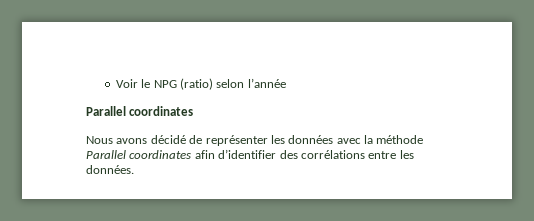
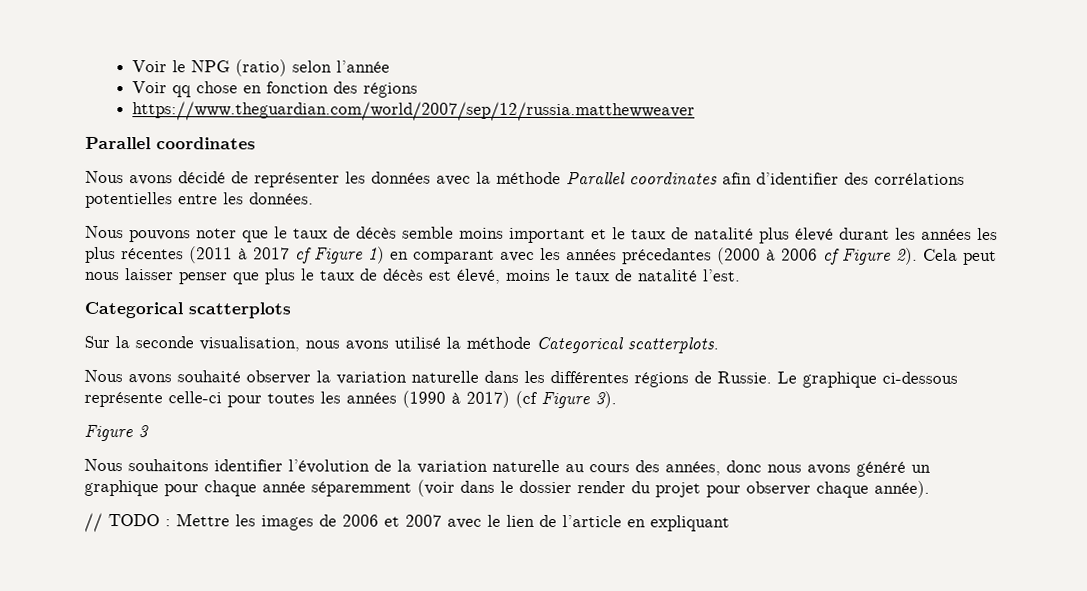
+ Voir qq chose en fonction des régions
+ https://www.theguardian.com/world/2007/sep/12/russia.matthewweaver
- Nous avons décidé de représenter les données avec la méthode Parallel coordinates afin d’identifier des corrélations entre les données.
+ Nous avons décidé de représenter les données avec la méthode Parallel coordinates afin d’identifier des corrélations potentielles entre les données.
+ Nous pouvons noter que le taux de décès semble moins important et le taux de natalité plus élevé durant les années les plus récentes (2011 à 2017 cf Figure 1) en comparant avec les années précedantes (2000 à 2006 cf Figure 2). Cela peut nous laisser penser que plus le taux de décès est élevé, moins le taux de natalité l’est.
+ Categorical scatterplots
+ Sur la seconde visualisation, nous avons utilisé la méthode Categorical scatterplots.
+ Nous avons souhaité observer la variation naturelle dans les différentes régions de Russie. Le graphique ci-dessous représente celle-ci pour toutes les années (1990 à 2017) (cf Figure 3).
+ Figure 3
+ Nous souhaitons identifier l’évolution de la variation naturelle au cours des années, donc nous avons généré un graphique pour chaque année séparemment (voir dans le dossier render du projet pour observer chaque année).
+ // TODO : Mettre les images de 2006 et 2007 avec le lien de l’article en expliquant

